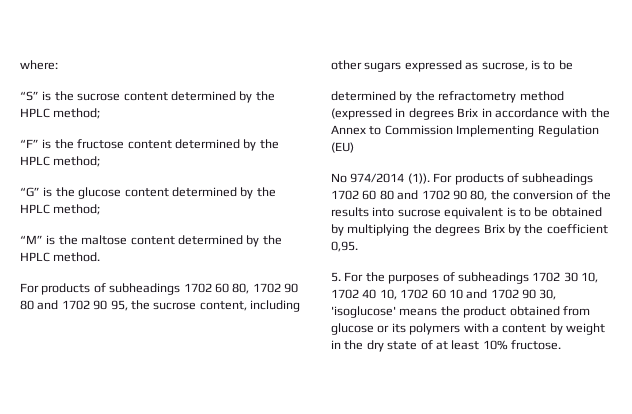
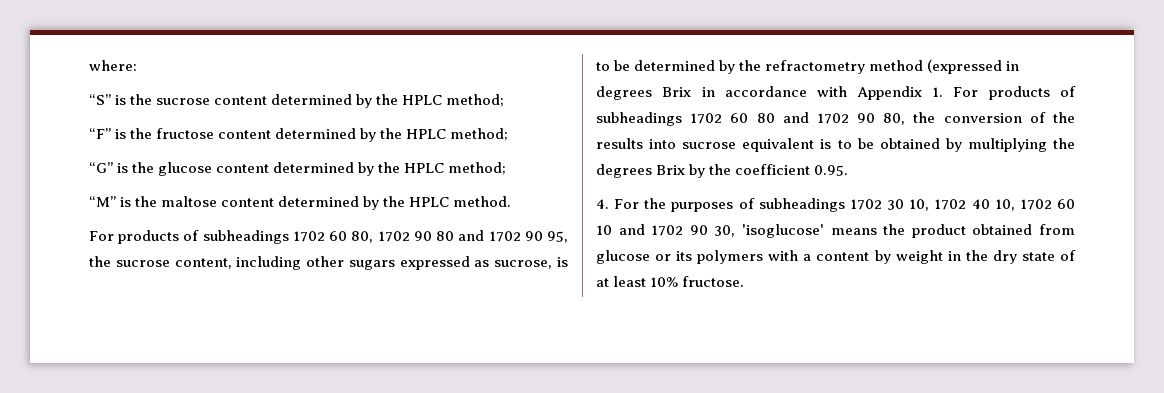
- For products of subheadings 1702 60 80, 1702 90 80 and 1702 90 95, the sucrose content, including other sugars expressed as sucrose, is to be
- determined by the refractometry method (expressed in degrees Brix in accordance with the Annex to Commission Implementing Regulation (EU)
- No 974/2014 (1)). For products of subheadings 1702 60 80 and 1702 90 80, the conversion of the results into sucrose equivalent is to be obtained by multiplying the degrees Brix by the coefficient 0,95.
- 5. For the purposes of subheadings 1702 30 10, 1702 40 10, 1702 60 10 and 1702 90 30, 'isoglucose' means the product obtained from glucose or its polymers with a content by weight in the dry state of at least 10% fructose.
+ For products of subheadings 1702 60 80, 1702 90 80 and 1702 90 95, the sucrose content, including other sugars expressed as sucrose, is to be determined by the refractometry method (expressed in degrees Brix in accordance with Appendix 1. For products of subheadings 1702 60 80 and 1702 90 80, the conversion of the results into sucrose equivalent is to be obtained by multiplying the degrees Brix by the coefficient 0.95.
+ 4. For the purposes of subheadings 1702 30 10, 1702 40 10, 1702 60 10 and 1702 90 30, 'isoglucose' means the product obtained from glucose or its polymers with a content by weight in the dry state of at least 10% fructose.

